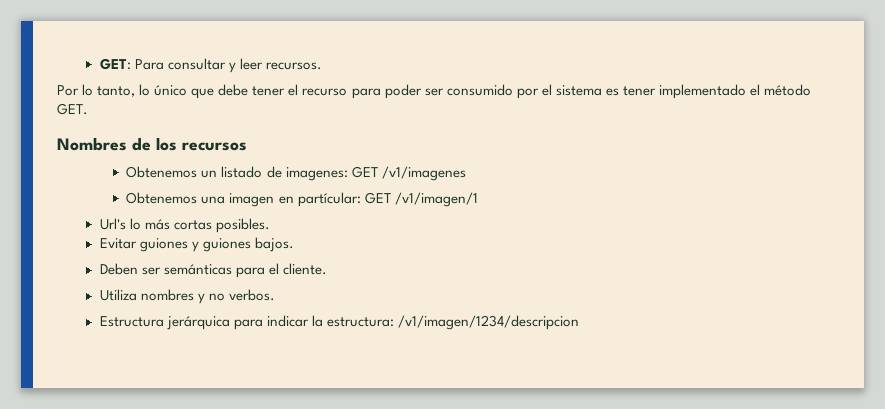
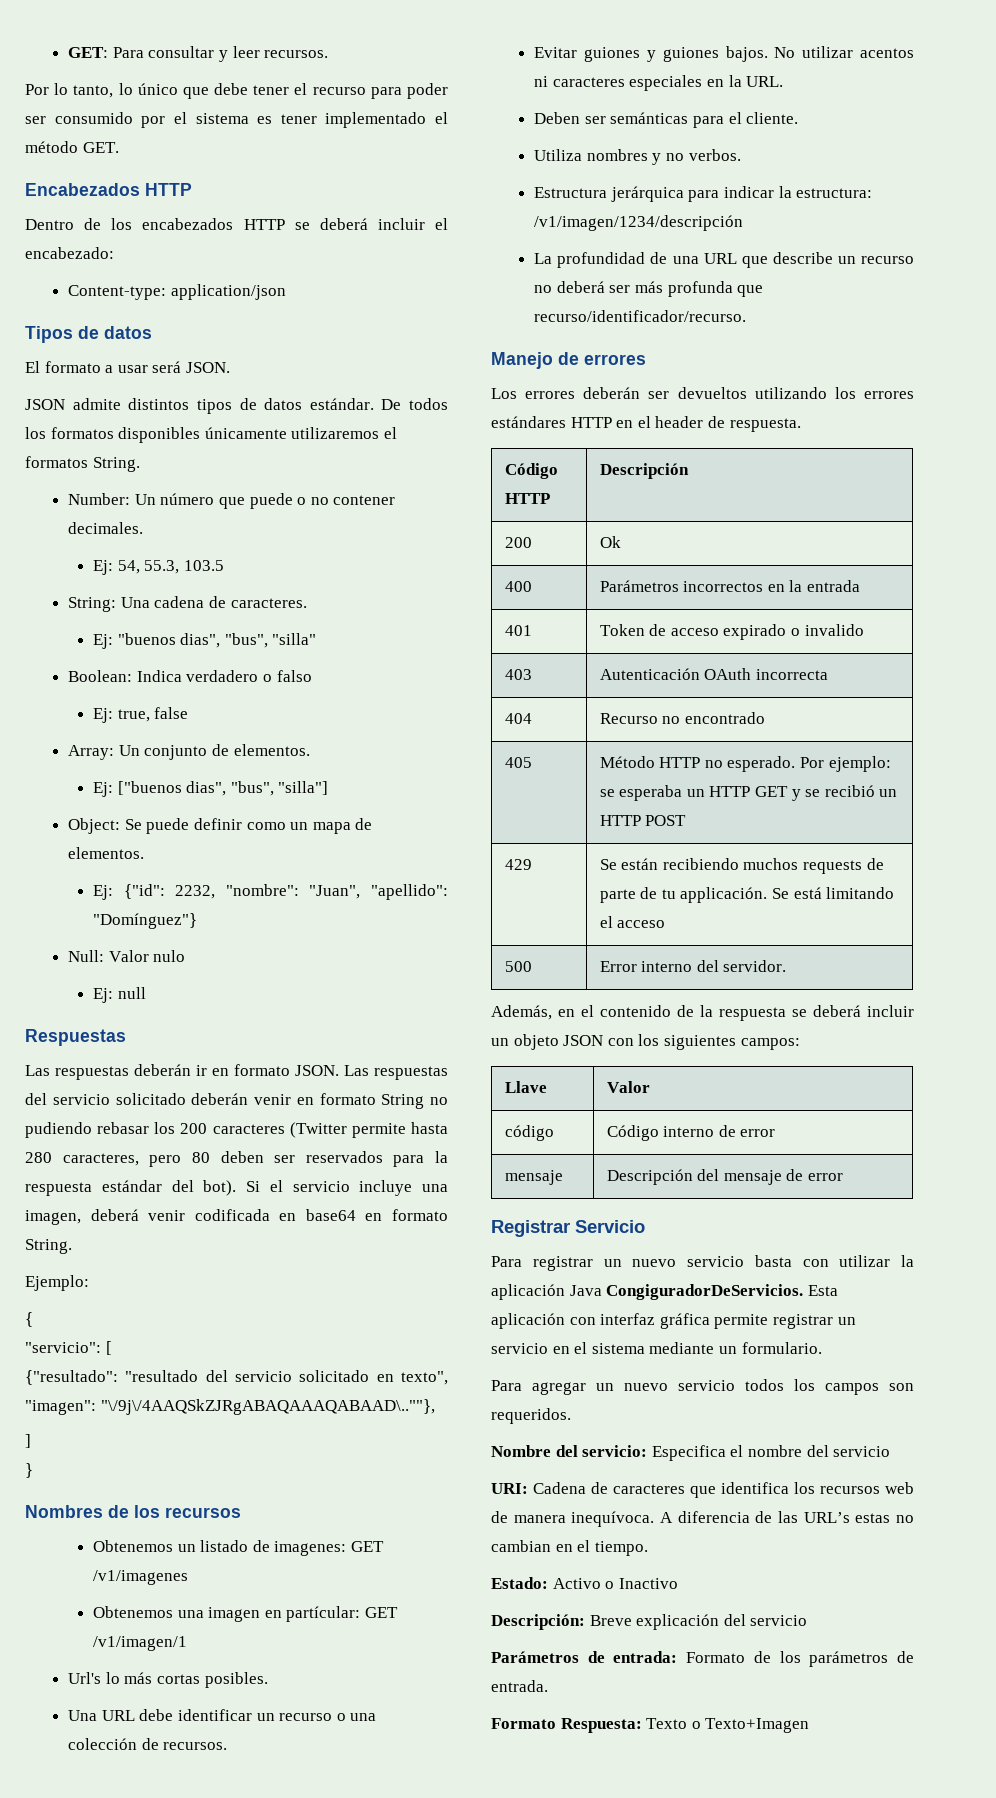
+ Encabezados HTTP
+ Dentro de los encabezados HTTP se deberá incluir el encabezado:
+ Content-type: application/json
+ Tipos de datos
+ El formato a usar será JSON.
+ JSON admite distintos tipos de datos estándar. De todos los formatos disponibles únicamente utilizaremos el formatos String.
+ Number: Un número que puede o no contener decimales.
+ Ej: 54, 55.3, 103.5
+ String: Una cadena de caracteres.
+ Ej: "buenos dias", "bus", "silla"
+ Boolean: Indica verdadero o falso
+ Ej: true, false
+ Array: Un conjunto de elementos.
+ Ej: ["buenos dias", "bus", "silla"]
+ Object: Se puede definir como un mapa de elementos.
+ Ej: {"id": 2232, "nombre": "Juan", "apellido": "Domínguez"}
+ Null: Valor nulo
+ Ej: null
+ Respuestas
+ Las respuestas deberán ir en formato JSON. Las respuestas del servicio solicitado deberán venir en formato String no pudiendo rebasar los 200 caracteres (Twitter permite hasta 280 caracteres, pero 80 deben ser reservados para la respuesta estándar del bot). Si el servicio incluye una imagen, deberá venir codificada en base64 en formato String.
+ Ejemplo:
+ {
+ "servicio": [
+ {"resultado": "resultado del servicio solicitado en texto", "imagen": "\/9j\/4AAQSkZJRgABAQAAAQABAAD\..""},
+ ]
+ }
+ Una URL debe identificar un recurso o una colección de recursos.
+ No utilizar acentos ni caracteres especiales en la URL.
- Estructura jerárquica para indicar la estructura: /v1/imagen/1234/descripcion
+ Estructura jerárquica para indicar la estructura: /v1/imagen/1234/descripción
+ La profundidad de una URL que describe un recurso no deberá ser más profunda que recurso/identificador/recurso.
+ Manejo de errores
+ Los errores deberán ser devueltos utilizando los errores estándares HTTP en el header de respuesta.
+ Código HTTP | Descripción
+ 200 | Ok
+ 400 | Parámetros incorrectos en la entrada
+ 401 | Token de acceso expirado o invalido
+ 403 | Autenticación OAuth incorrecta
+ 404 | Recurso no encontrado
+ 405 | Método HTTP no esperado. Por ejemplo: se esperaba un HTTP GET y se recibió un HTTP POST
+ 429 | Se están recibiendo muchos requests de parte de tu applicación. Se está limitando el acceso
+ 500 | Error interno del servidor.
+ Además, en el contenido de la respuesta se deberá incluir un objeto JSON con los siguientes campos:
+ Llave | Valor
+ código | Código interno de error
+ mensaje | Descripción del mensaje de error
+ Registrar Servicio
+ Para registrar un nuevo servicio basta con utilizar la aplicación Java CongiguradorDeServicios. Esta aplicación con interfaz gráfica permite registrar un servicio en el sistema mediante un formulario.
+ Para agregar un nuevo servicio todos los campos son requeridos.
+ Nombre del servicio: Especifica el nombre del servicio
+ URI: Cadena de caracteres que identifica los recursos web de manera inequívoca. A diferencia de las URL’s estas no cambian en el tiempo.
+ Estado: Activo o Inactivo
+ Descripción: Breve explicación del servicio
+ Parámetros de entrada: Formato de los parámetros de entrada.
+ Formato Respuesta: Texto o Texto+Imagen

